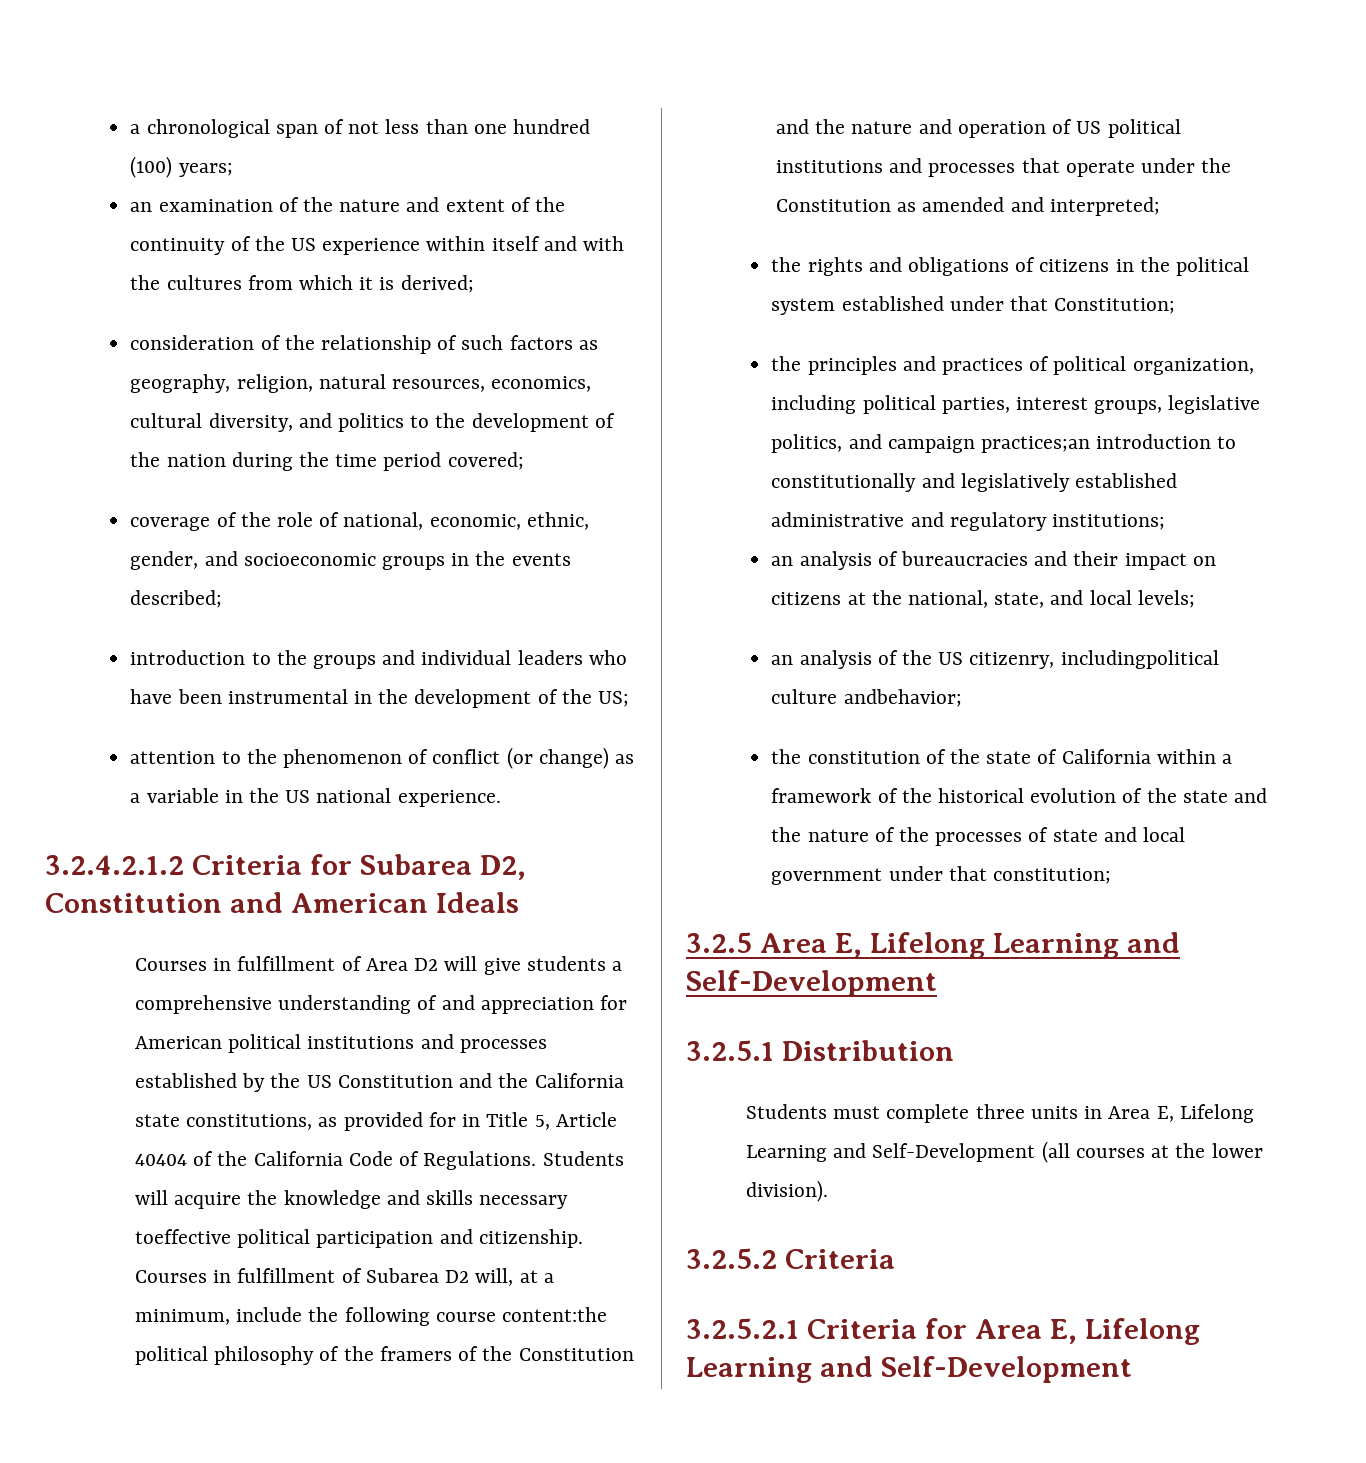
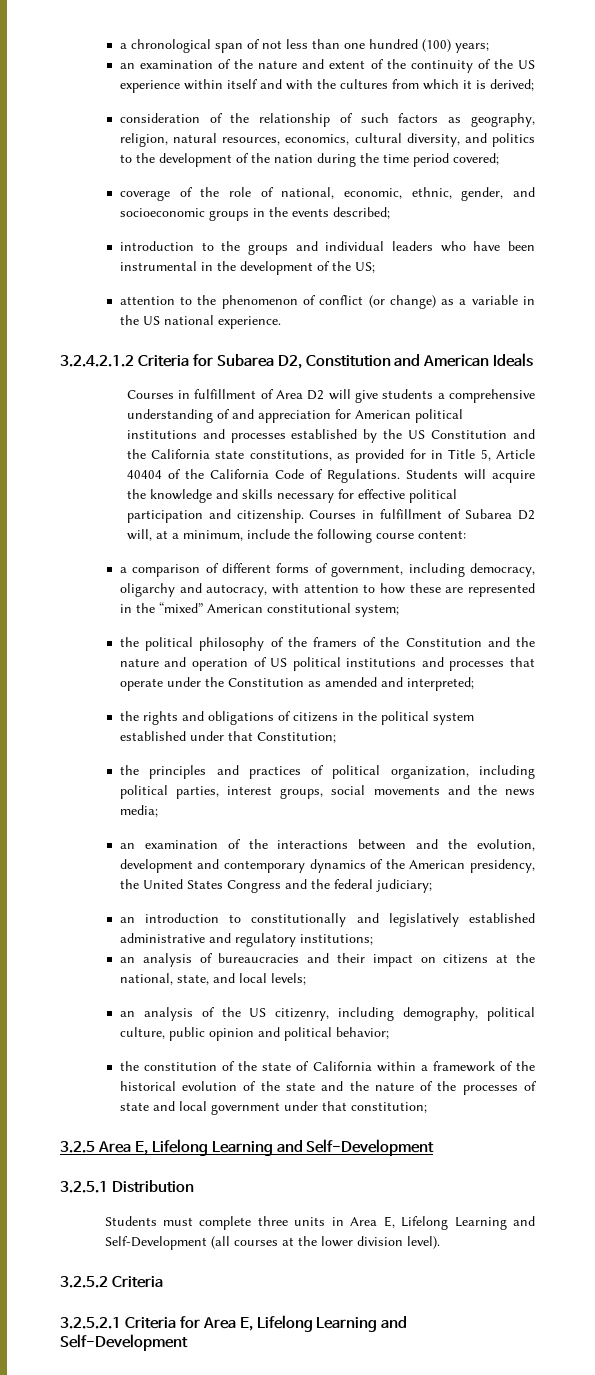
- Students will acquire the knowledge and skills necessary toeffective political participation and citizenship.
+ Students will acquire the knowledge and skills necessary for effective political participation and citizenship.
- Courses in fulfillment of Subarea D2 will, at a minimum, include the following course content:the political philosophy of the framers of the Constitution and the nature and operation of US political institutions and processes that operate under the Constitution as amended and interpreted;
+ Courses in fulfillment of Subarea D2 will, at a minimum, include the following course content:
+ a comparison of different forms of government, including democracy, oligarchy and autocracy, with attention to how these are represented in the “mixed” American constitutional system;
+ the political philosophy of the framers of the Constitution and the nature and operation of US political institutions and processes that operate under the Constitution as amended and interpreted;
- the principles and practices of political organization, including political parties, interest groups, legislative politics, and campaign practices;an introduction to constitutionally and legislatively established administrative and regulatory institutions;
+ the principles and practices of political organization, including political parties, interest groups, social movements and the news media;
+ an examination of the interactions between and the evolution, development and contemporary dynamics of the American presidency, the United States Congress and the federal judiciary;
+ an introduction to constitutionally and legislatively established administrative and regulatory institutions;
- an analysis of the US citizenry, includingpolitical culture andbehavior;
+ an analysis of the US citizenry, including demography, political culture, public opinion and political behavior;
- Students must complete three units in Area E, Lifelong Learning and Self-Development (all courses at the lower division).
+ Students must complete three units in Area E, Lifelong Learning and Self-Development (all courses at the lower division level).

